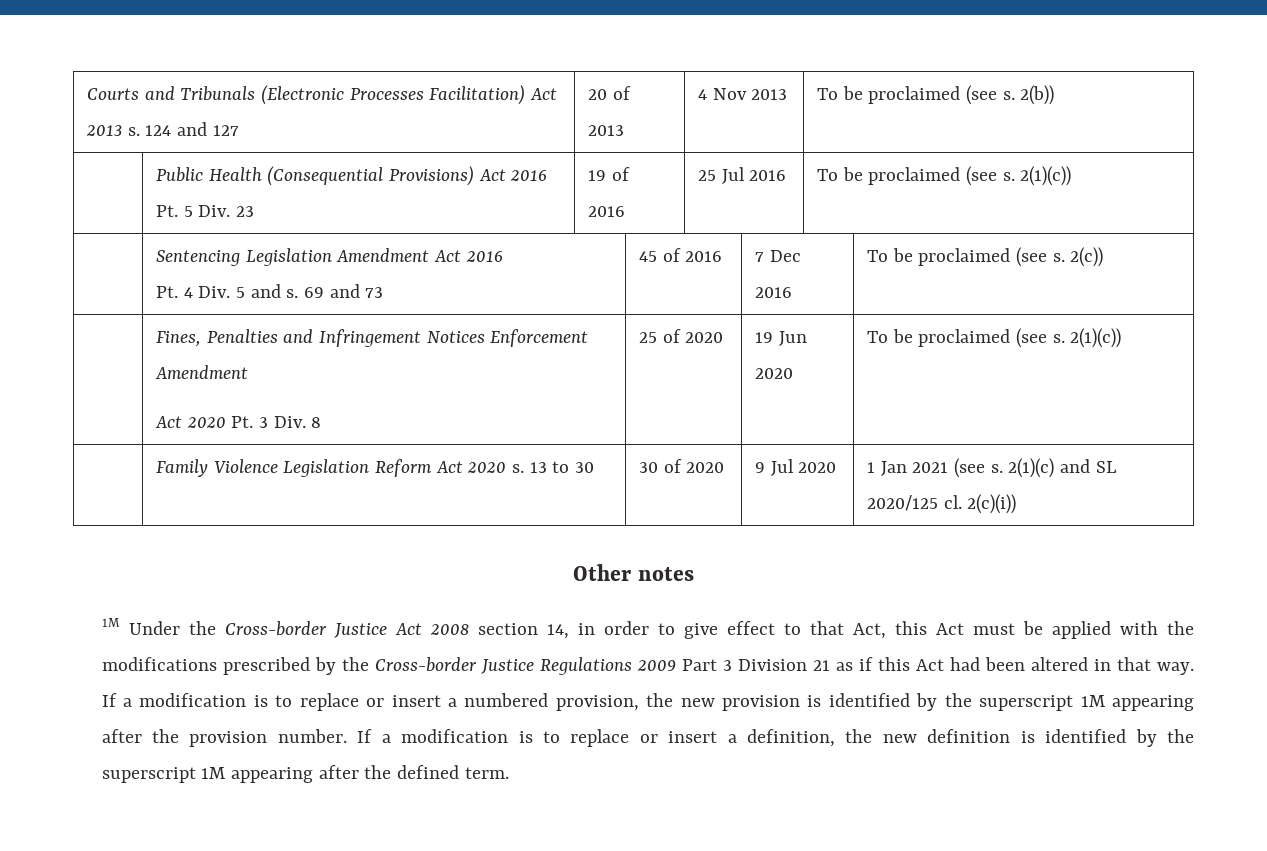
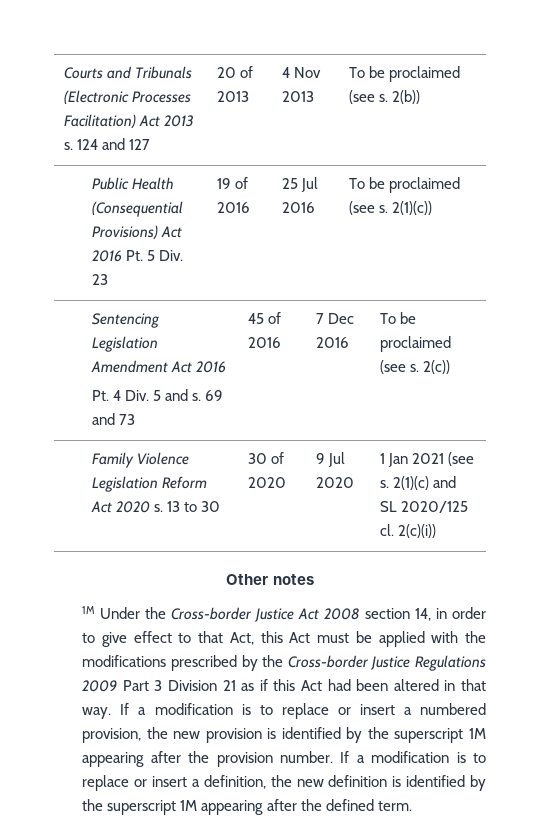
- | Fines, Penalties and Infringement Notices Enforcement Amendment
- Act 2020 Pt. 3 Div. 8 | 25 of 2020 | 19 Jun 2020 | To be proclaimed (see s. 2(1)(c))

